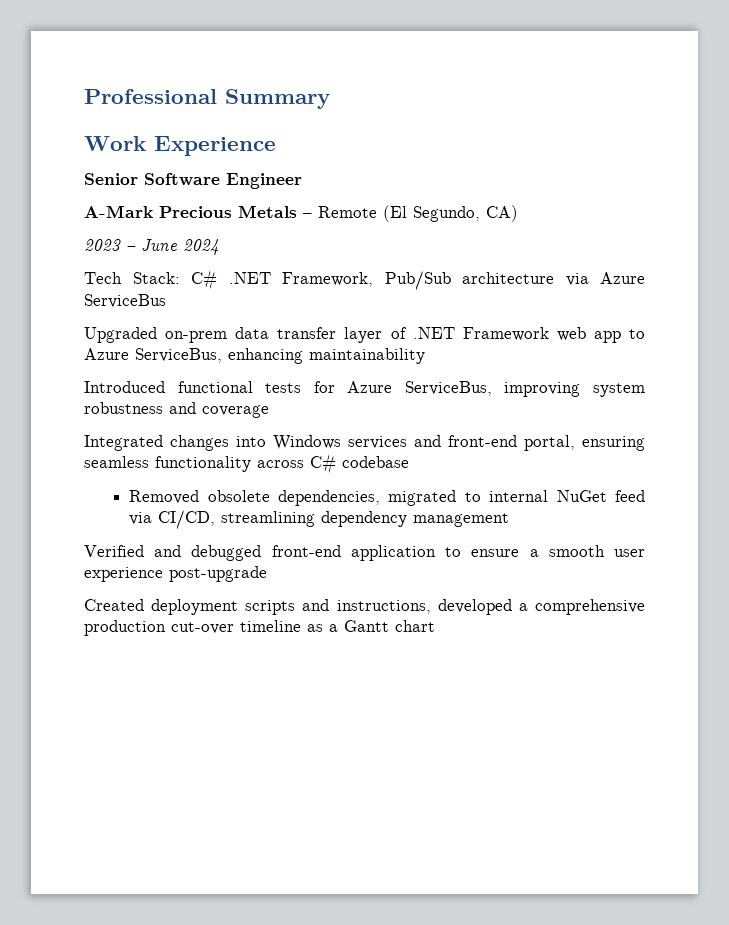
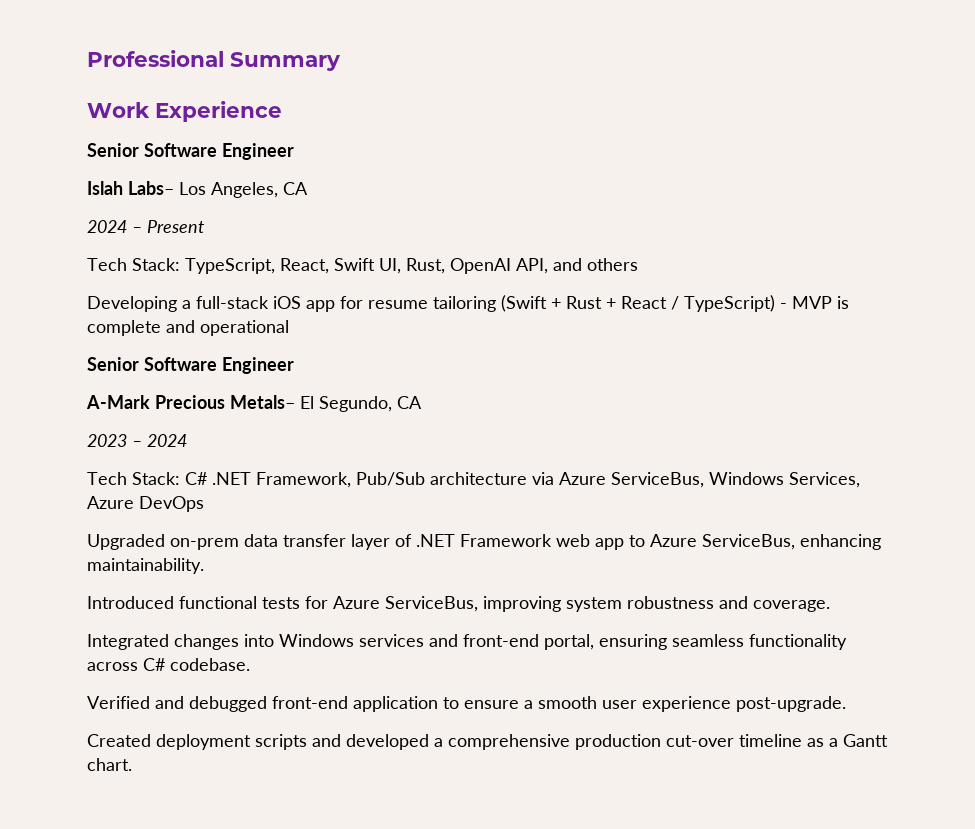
- A-Mark Precious Metals – Remote (El Segundo, CA)
+ Islah Labs– Los Angeles, CA
+ 2024 – Present
+ Tech Stack: TypeScript, React, Swift UI, Rust, OpenAI API, and others
+ Developing a full-stack iOS app for resume tailoring (Swift + Rust + React / TypeScript) - MVP is complete and operational
+ Senior Software Engineer
+ A-Mark Precious Metals– El Segundo, CA
- 2023 – June 2024
+ 2023 – 2024
- Tech Stack: C# .NET Framework, Pub/Sub architecture via Azure ServiceBus
+ Tech Stack: C# .NET Framework, Pub/Sub architecture via Azure ServiceBus, Windows Services, Azure DevOps
- Upgraded on-prem data transfer layer of .NET Framework web app to Azure ServiceBus, enhancing maintainability
+ Upgraded on-prem data transfer layer of .NET Framework web app to Azure ServiceBus, enhancing maintainability.
- Introduced functional tests for Azure ServiceBus, improving system robustness and coverage
+ Introduced functional tests for Azure ServiceBus, improving system robustness and coverage.
- Integrated changes into Windows services and front-end portal, ensuring seamless functionality across C# codebase
- Removed obsolete dependencies, migrated to internal NuGet feed via CI/CD, streamlining dependency management
+ Integrated changes into Windows services and front-end portal, ensuring seamless functionality across C# codebase.
- Verified and debugged front-end application to ensure a smooth user experience post-upgrade
+ Verified and debugged front-end application to ensure a smooth user experience post-upgrade.
- Created deployment scripts and instructions, developed a comprehensive production cut-over timeline as a Gantt chart
+ Created deployment scripts and developed a comprehensive production cut-over timeline as a Gantt chart.

